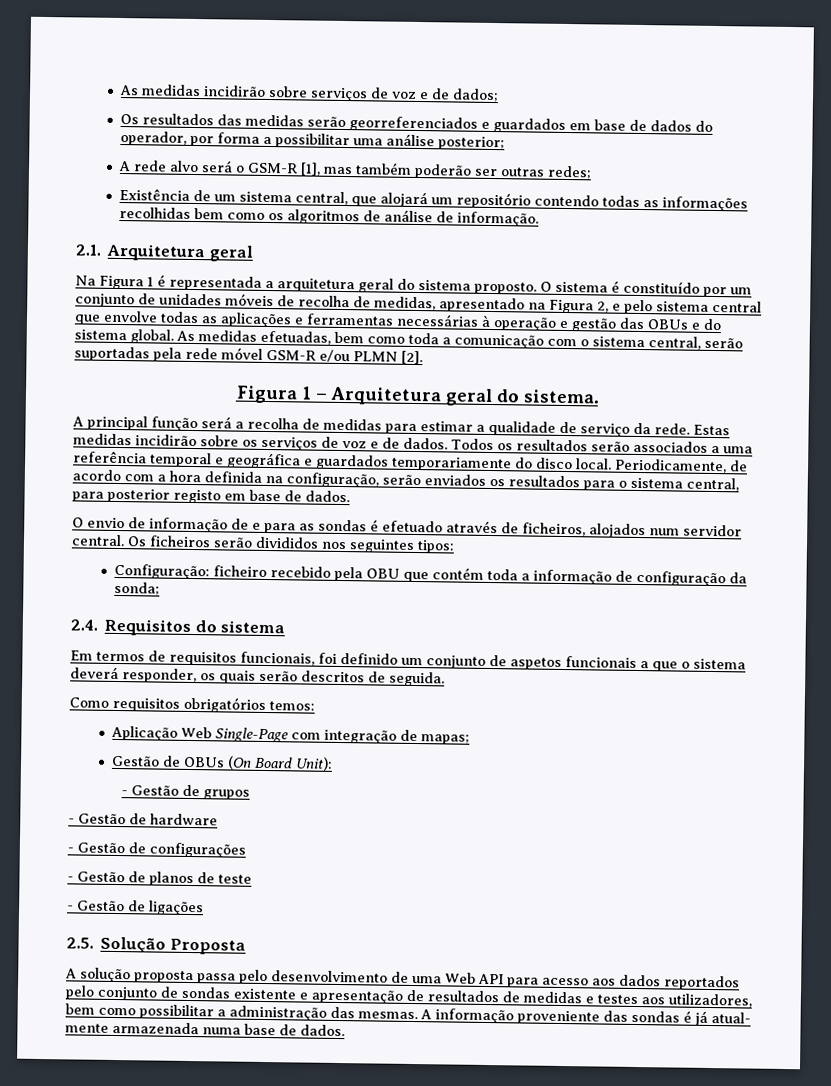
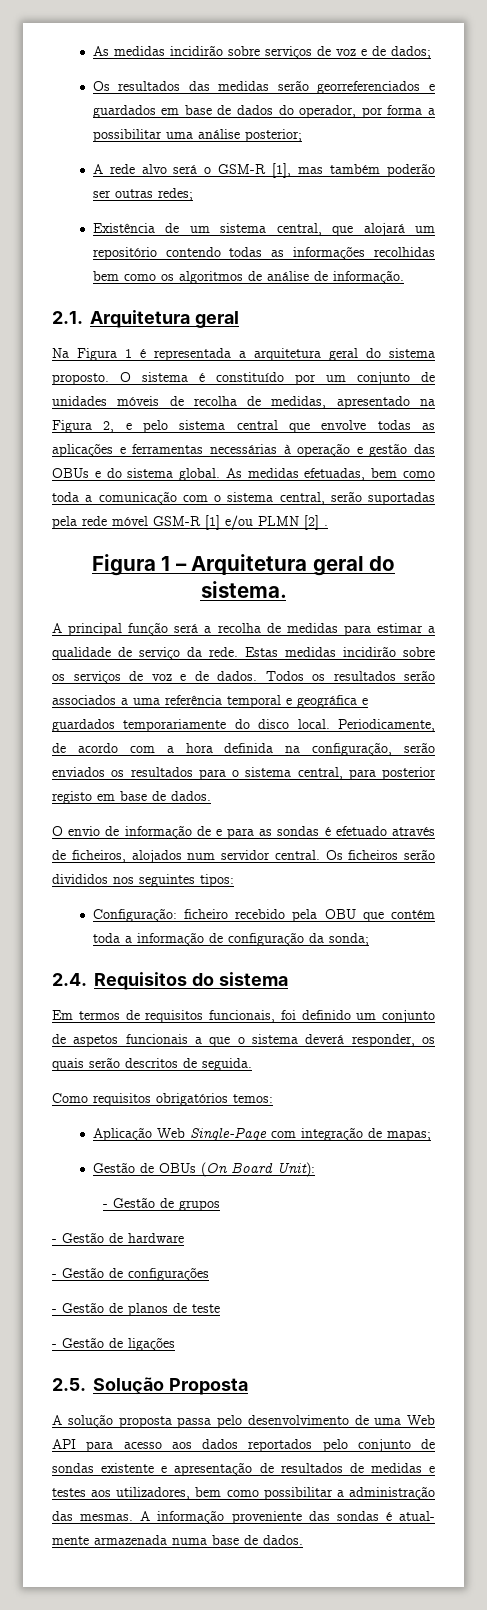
- As medidas efetuadas, bem como toda a comunicação com o sistema central, serão suportadas pela rede móvel GSM-R e/ou PLMN [2].
+ As medidas efetuadas, bem como toda a comunicação com o sistema central, serão suportadas pela rede móvel GSM-R [1] e/ou PLMN [2] .
- A informação proveniente das sondas é já atual- mente armazenada numa base de dados.
+ A informação proveniente das sondas é atual- mente armazenada numa base de dados.

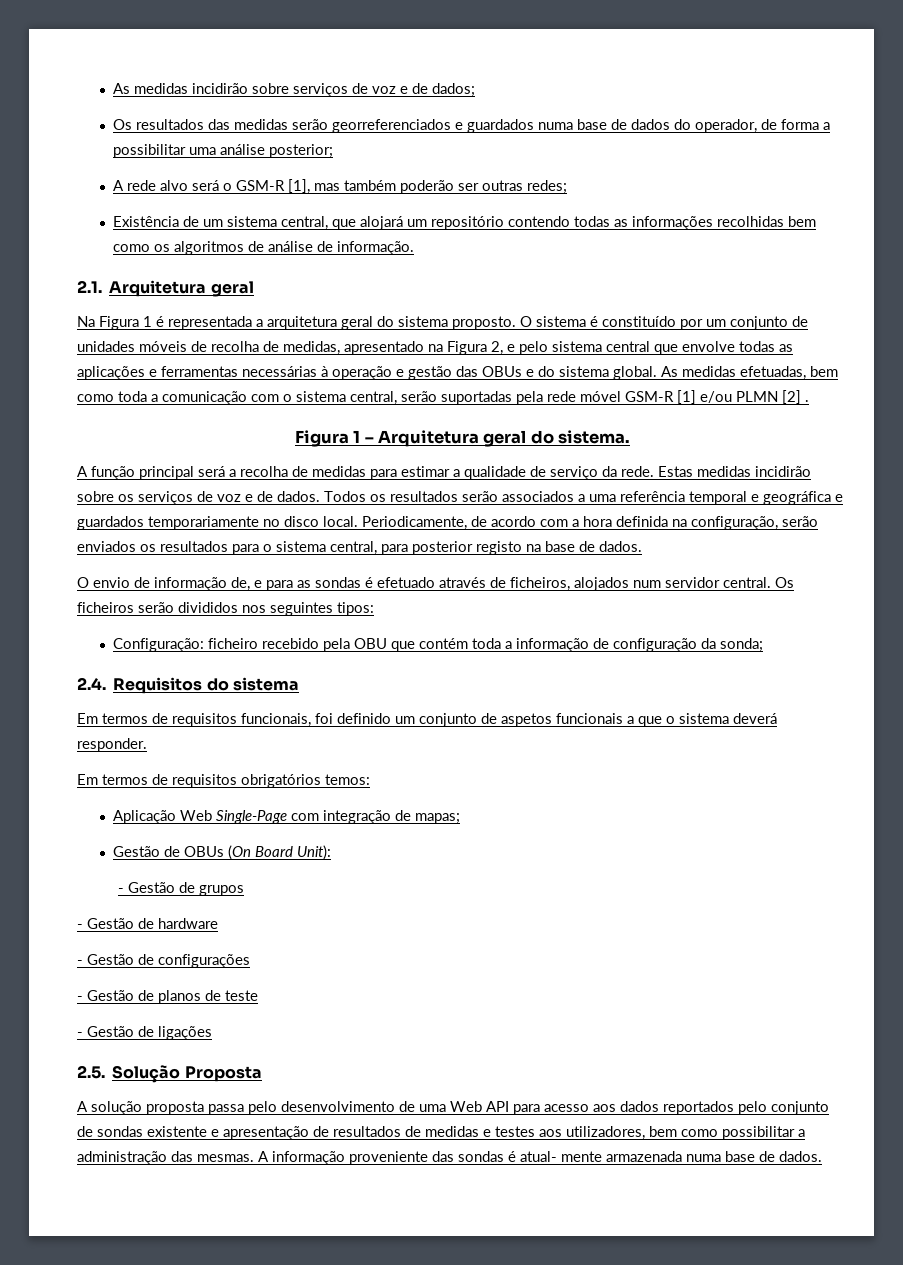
- Os resultados das medidas serão georreferenciados e guardados em base de dados do operador, por forma a possibilitar uma análise posterior;
+ Os resultados das medidas serão georreferenciados e guardados numa base de dados do operador, de forma a possibilitar uma análise posterior;
- A principal função será a recolha de medidas para estimar a qualidade de serviço da rede.
+ A função principal será a recolha de medidas para estimar a qualidade de serviço da rede.
- Todos os resultados serão associados a uma referência temporal e geográfica e guardados temporariamente do disco local.
+ Todos os resultados serão associados a uma referência temporal e geográfica e guardados temporariamente no disco local.
- Periodicamente, de acordo com a hora definida na configuração, serão enviados os resultados para o sistema central, para posterior registo em base de dados.
+ Periodicamente, de acordo com a hora definida na configuração, serão enviados os resultados para o sistema central, para posterior registo na base de dados.
- O envio de informação de e para as sondas é efetuado através de ficheiros, alojados num servidor central.
+ O envio de informação de, e para as sondas é efetuado através de ficheiros, alojados num servidor central.
- Em termos de requisitos funcionais, foi definido um conjunto de aspetos funcionais a que o sistema deverá responder, os quais serão descritos de seguida.
- Como requisitos obrigatórios temos:
+ Em termos de requisitos funcionais, foi definido um conjunto de aspetos funcionais a que o sistema deverá responder.
+ Em termos de requisitos obrigatórios temos:

